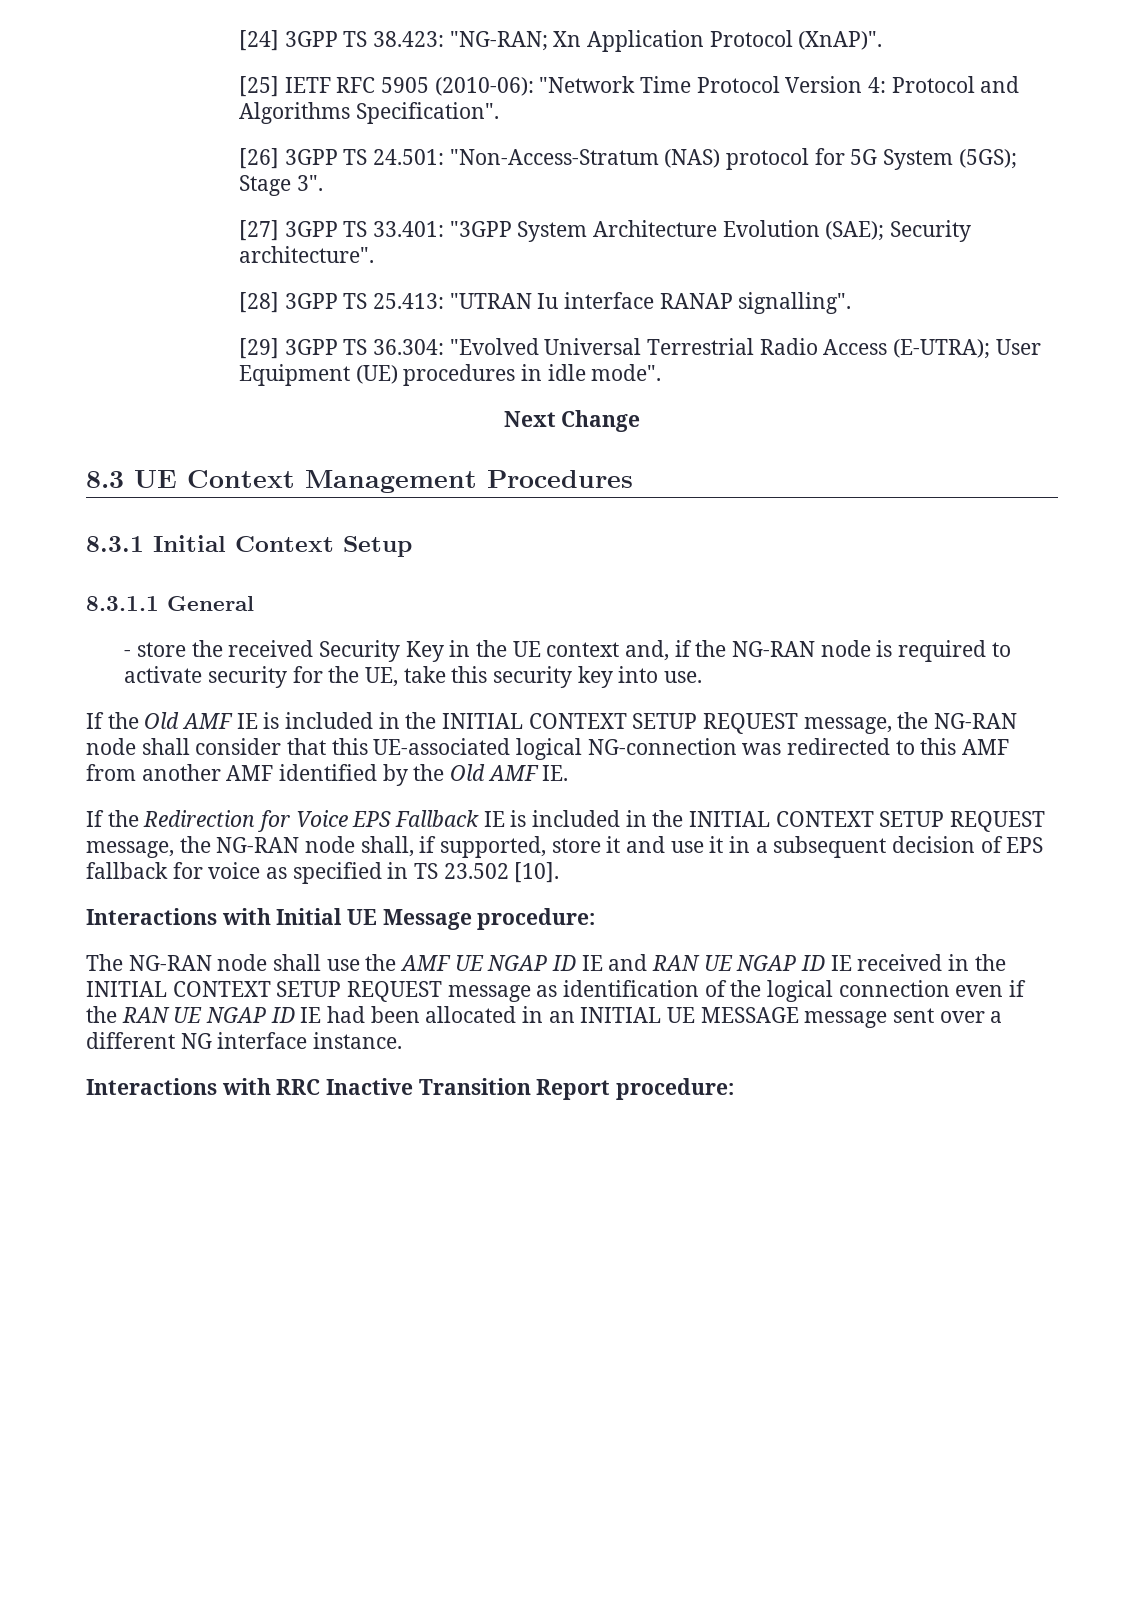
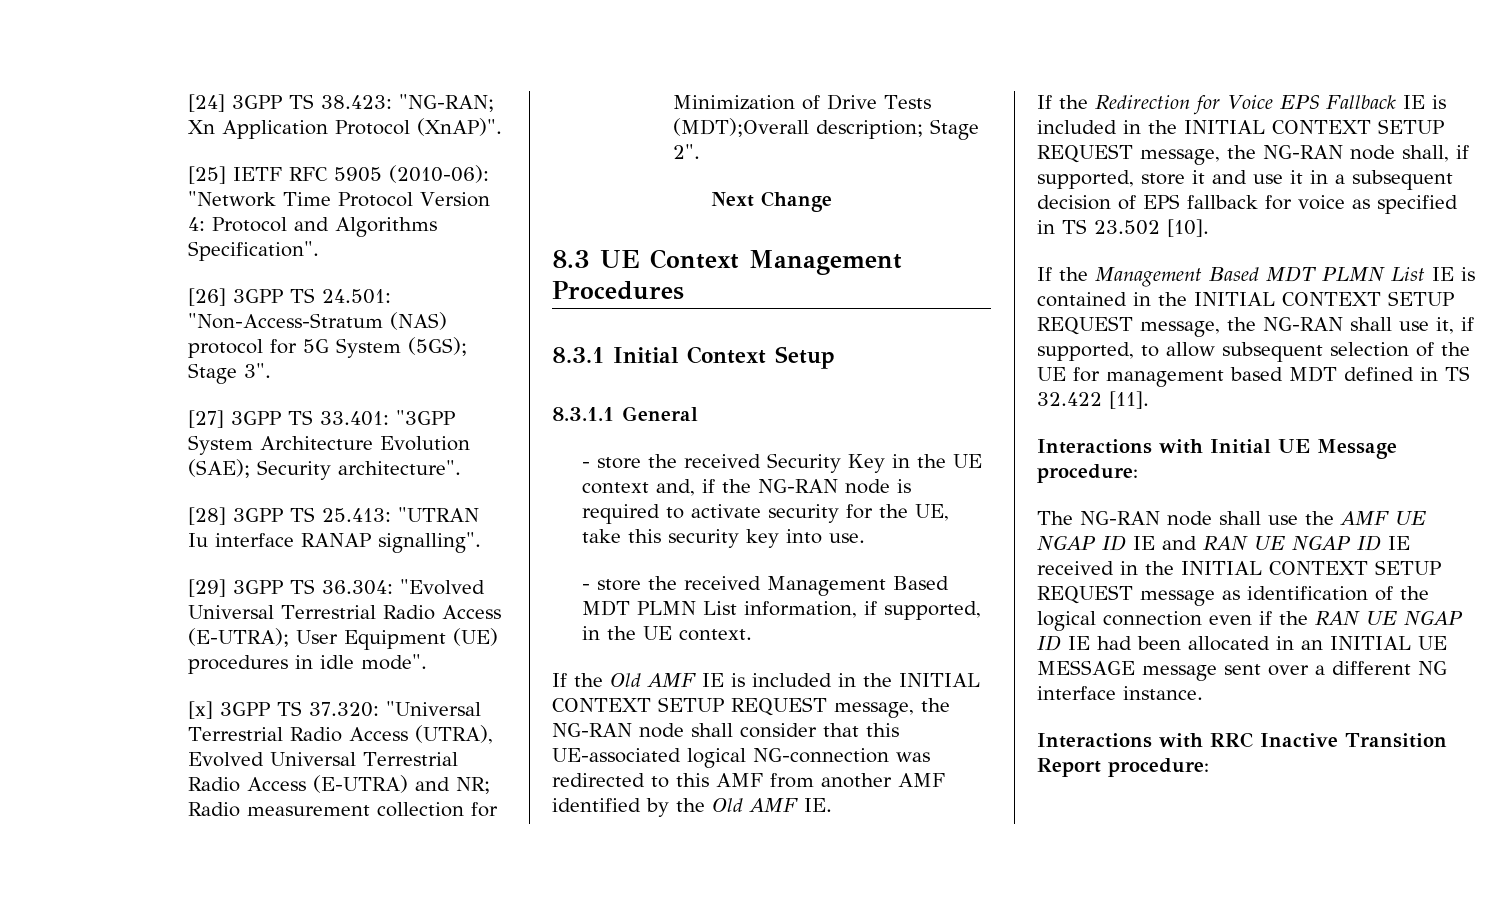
+ [x] 3GPP TS 37.320: "Universal Terrestrial Radio Access (UTRA), Evolved Universal Terrestrial Radio Access (E-UTRA) and NR; Radio measurement collection for Minimization of Drive Tests (MDT);Overall description; Stage 2".
+ - store the received Management Based MDT PLMN List information, if supported, in the UE context.
+ If the Management Based MDT PLMN List IE is contained in the INITIAL CONTEXT SETUP REQUEST message, the NG-RAN shall use it, if supported, to allow subsequent selection of the UE for management based MDT defined in TS 32.422 [11].

